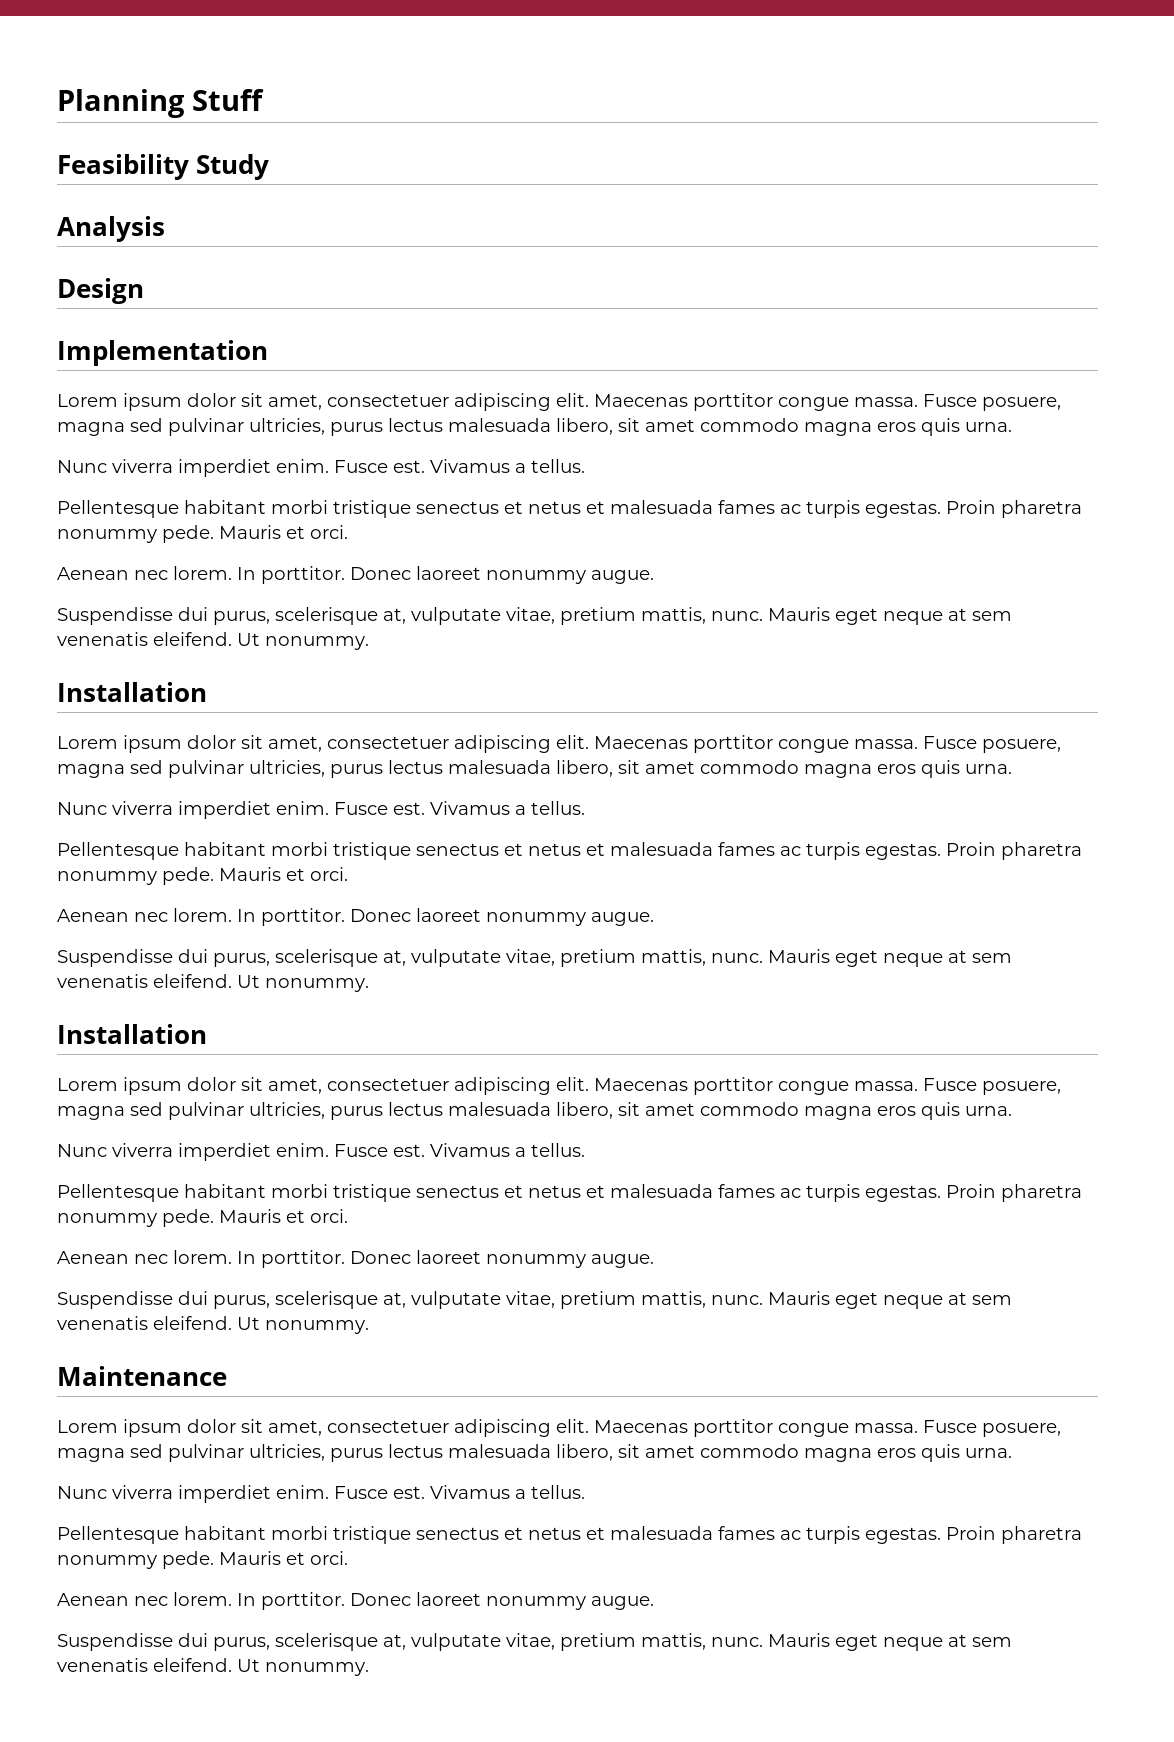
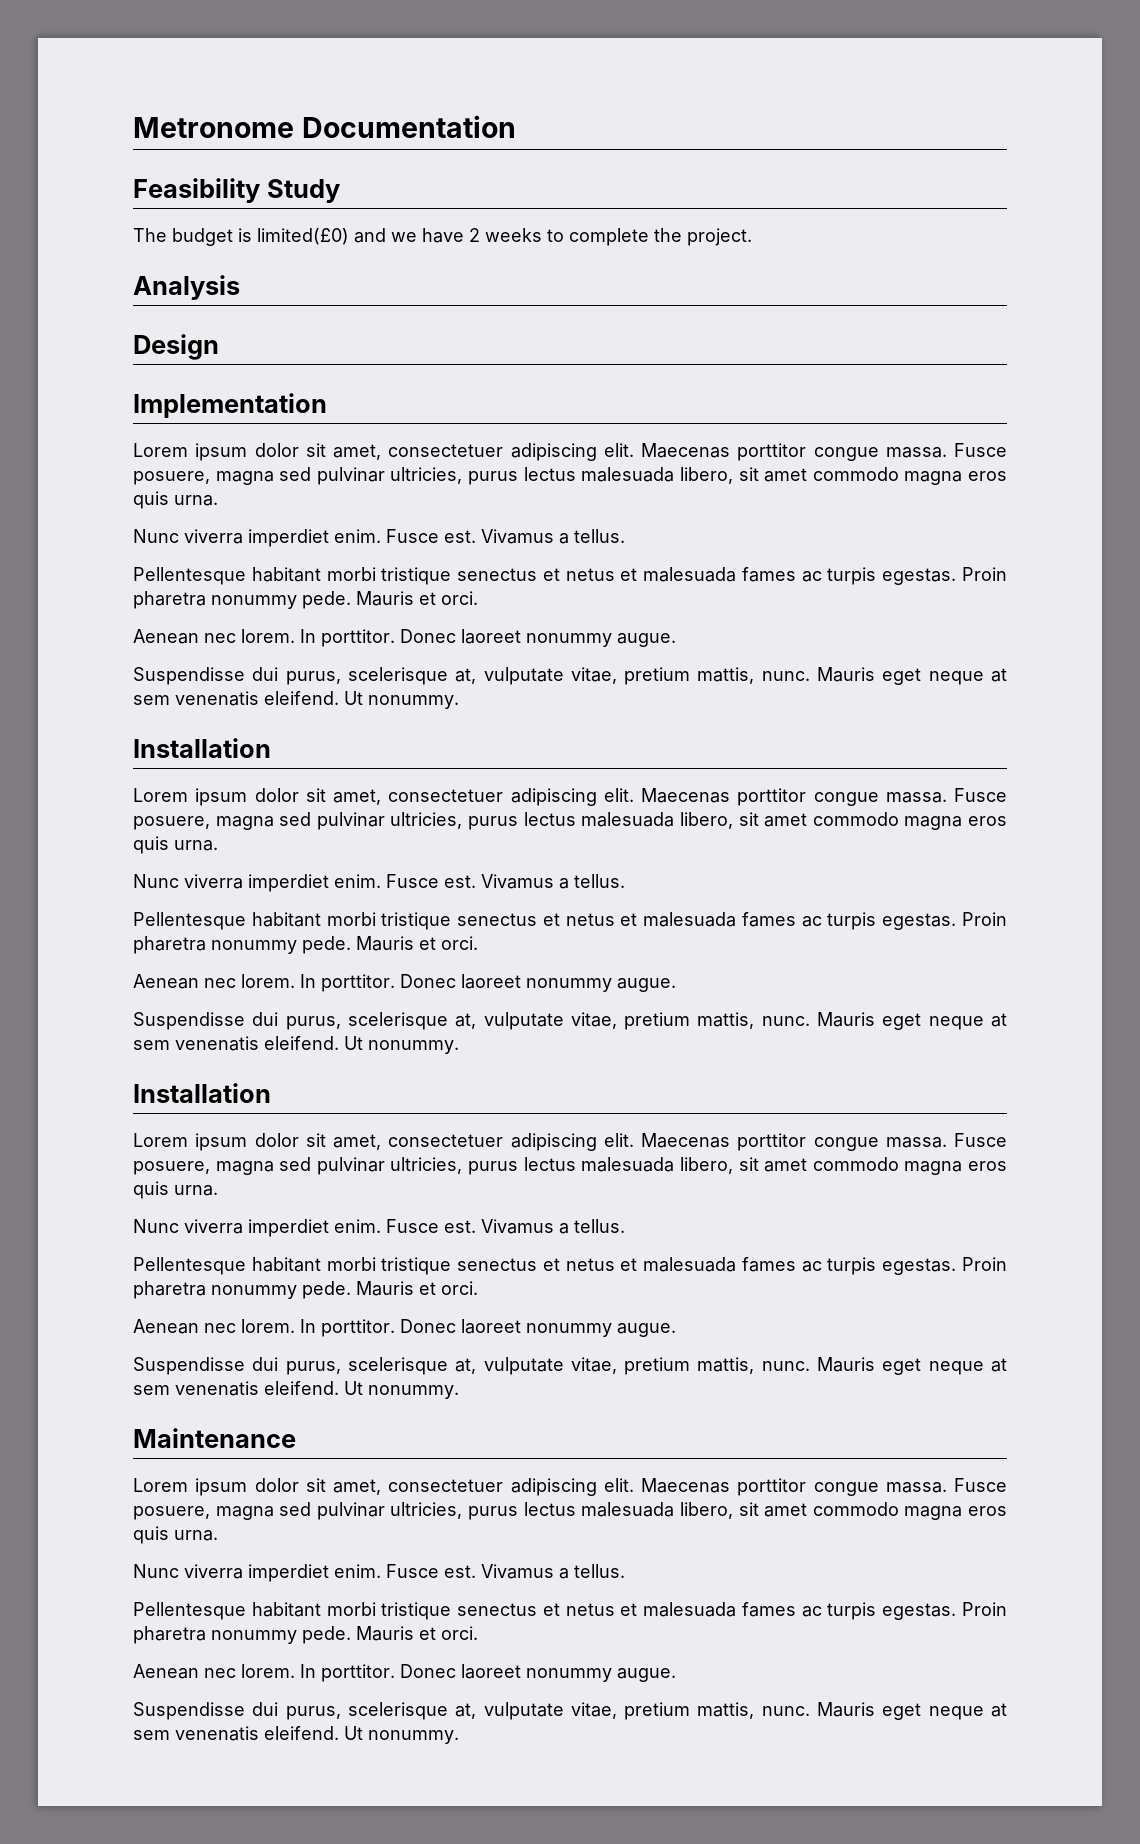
- Planning Stuff
+ Metronome Documentation
+ The budget is limited(£0) and we have 2 weeks to complete the project.

